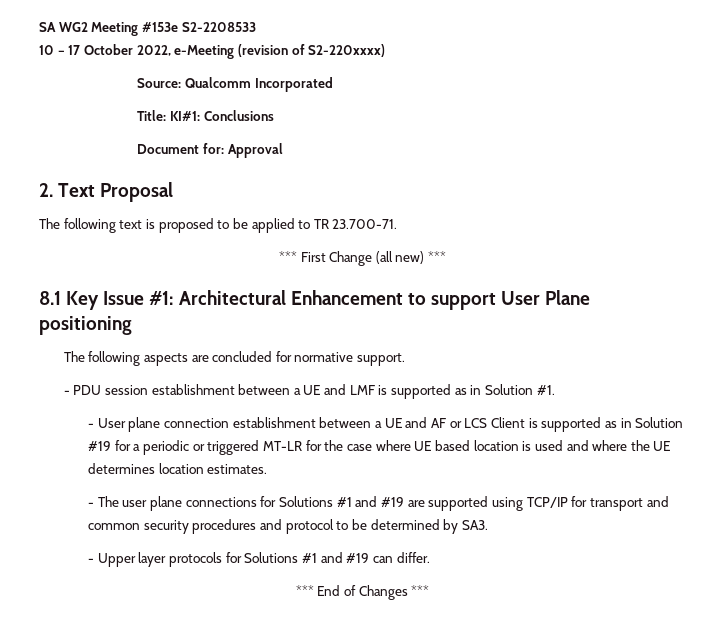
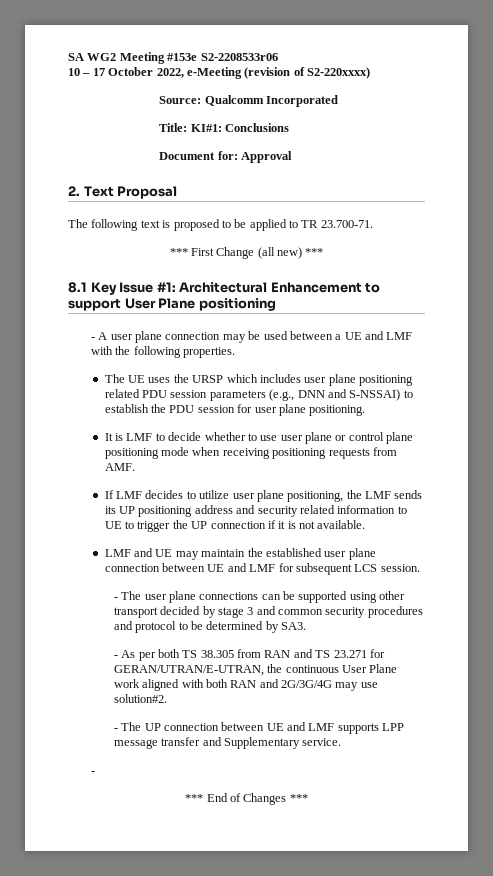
- SA WG2 Meeting #153e S2-2208533
+ SA WG2 Meeting #153e S2-2208533r06
- The following aspects are concluded for normative support.
- - PDU session establishment between a UE and LMF is supported as in Solution #1.
- - User plane connection establishment between a UE and AF or LCS Client is supported as in Solution #19 for a periodic or triggered MT-LR for the case where UE based location is used and where the UE determines location estimates.
+ - A user plane connection may be used between a UE and LMF with the following properties.
+ The UE uses the URSP which includes user plane positioning related PDU session parameters (e.g., DNN and S-NSSAI) to establish the PDU session for user plane positioning.
+ It is LMF to decide whether to use user plane or control plane positioning mode when receiving positioning requests from AMF.
+ If LMF decides to utilize user plane positioning, the LMF sends its UP positioning address and security related information to UE to trigger the UP connection if it is not available.
+ LMF and UE may maintain the established user plane connection between UE and LMF for subsequent LCS session.
- - The user plane connections for Solutions #1 and #19 are supported using TCP/IP for transport and common security procedures and protocol to be determined by SA3.
+ - The user plane connections can be supported using other transport decided by stage 3 and common security procedures and protocol to be determined by SA3.
- - Upper layer protocols for Solutions #1 and #19 can differ.
+ - As per both TS 38.305 from RAN and TS 23.271 for GERAN/UTRAN/E-UTRAN, the continuous User Plane work aligned with both RAN and 2G/3G/4G may use solution#2.
+ - The UP connection between UE and LMF supports LPP message transfer and Supplementary service.
+ -

